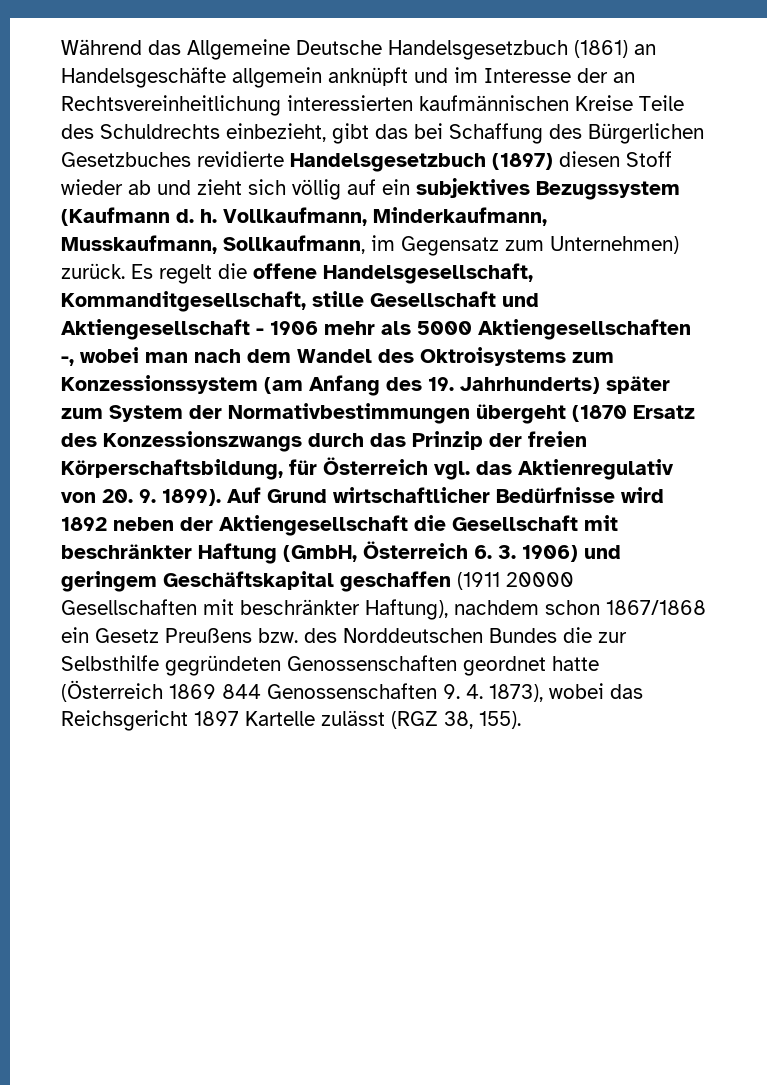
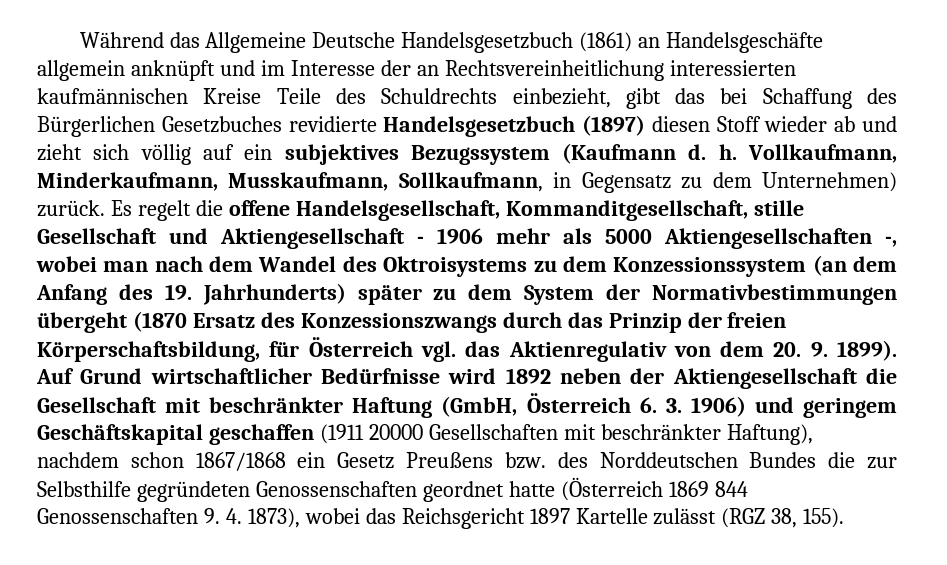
- Vollkaufmann, Minderkaufmann, Musskaufmann, Sollkaufmann, im Gegensatz zum Unternehmen) zurück.
+ Vollkaufmann, Minderkaufmann, Musskaufmann, Sollkaufmann, in Gegensatz zu dem Unternehmen) zurück.
- Es regelt die offene Handelsgesellschaft, Kommanditgesellschaft, stille Gesellschaft und Aktiengesellschaft - 1906 mehr als 5000 Aktiengesellschaften -, wobei man nach dem Wandel des Oktroisystems zum Konzessionssystem (am Anfang des 19. Jahrhunderts) später zum System der Normativbestimmungen übergeht (1870 Ersatz des Konzessionszwangs durch das Prinzip der freien Körperschaftsbildung, für Österreich vgl. das Aktienregulativ von 20. 9. 1899).
+ Es regelt die offene Handelsgesellschaft, Kommanditgesellschaft, stille Gesellschaft und Aktiengesellschaft - 1906 mehr als 5000 Aktiengesellschaften -, wobei man nach dem Wandel des Oktroisystems zu dem Konzessionssystem (an dem Anfang des 19. Jahrhunderts) später zu dem System der Normativbestimmungen übergeht (1870 Ersatz des Konzessionszwangs durch das Prinzip der freien Körperschaftsbildung, für Österreich vgl. das Aktienregulativ von dem 20. 9. 1899).

